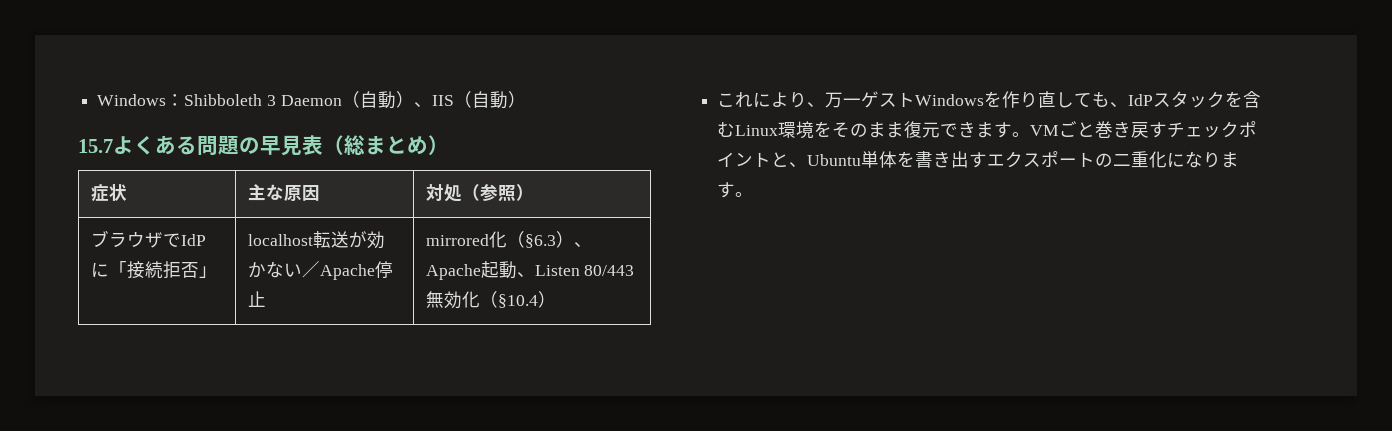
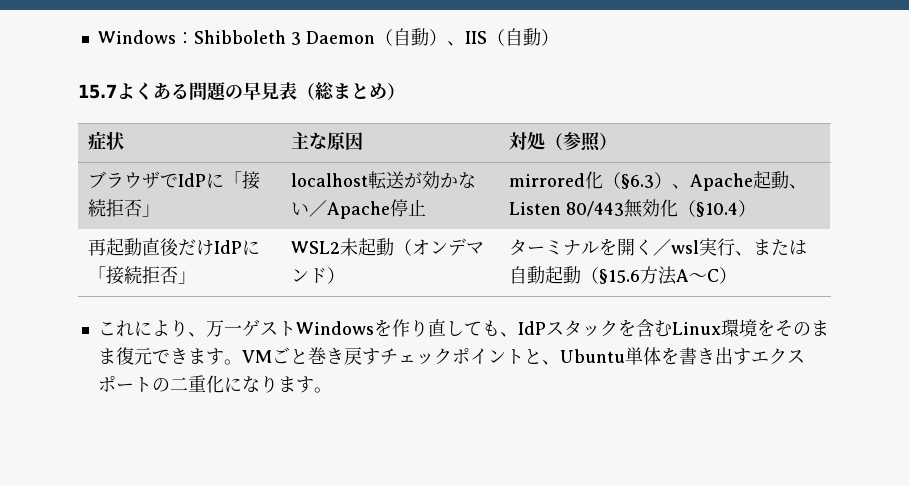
+ 再起動直後だけIdPに「接続拒否」 | WSL2未起動（オンデマンド） | ターミナルを開く／wsl実行、または自動起動（§15.6方法A〜C）

